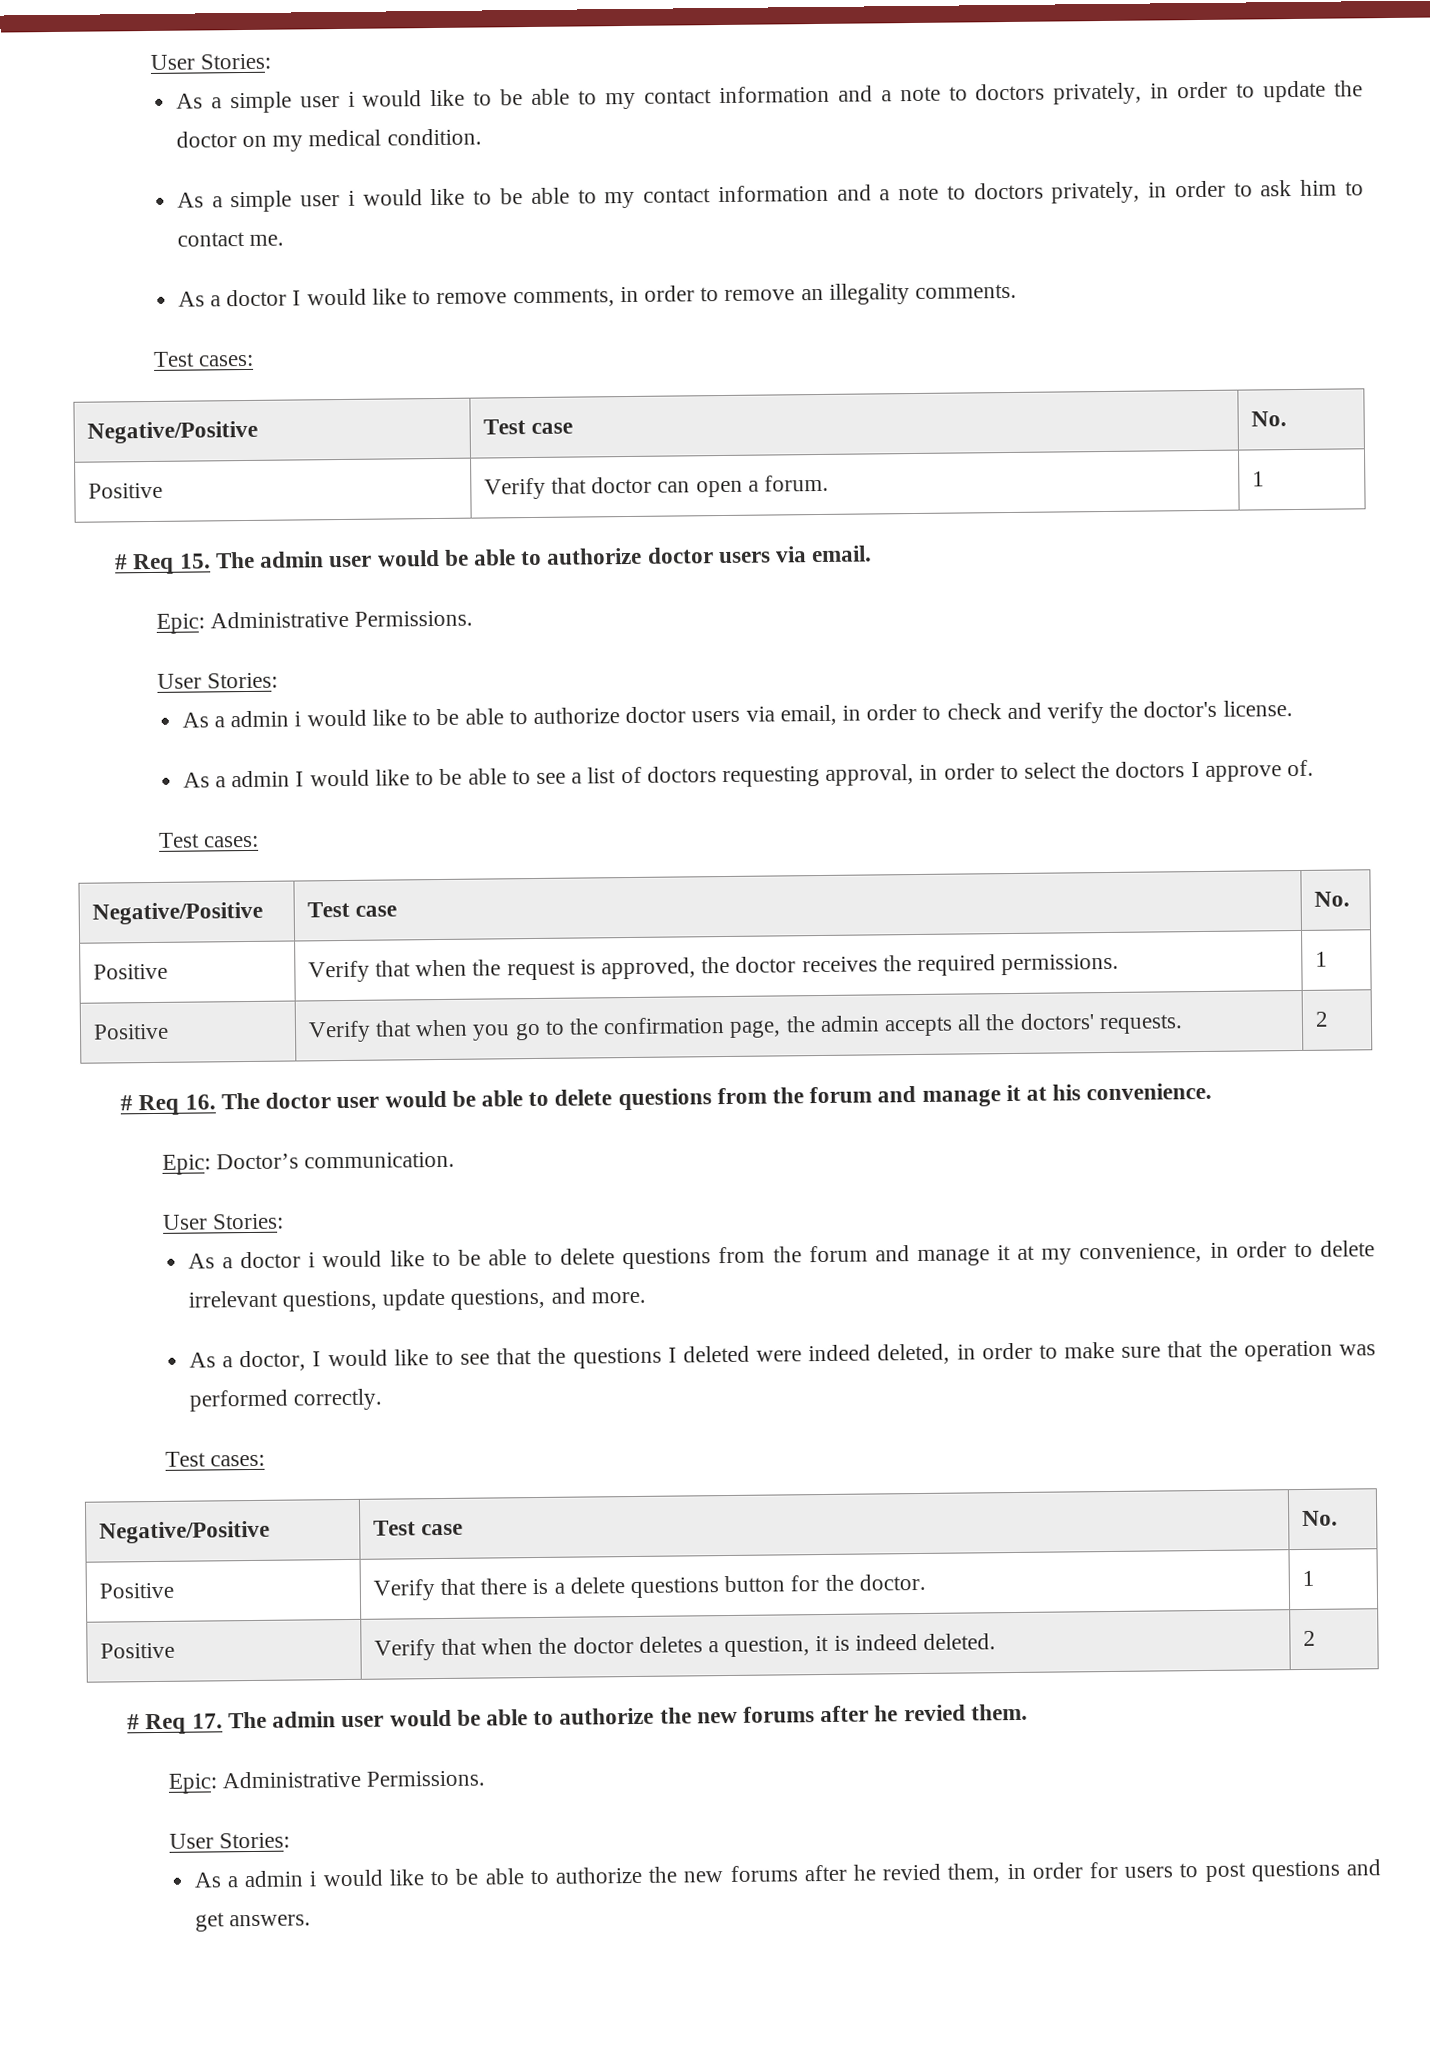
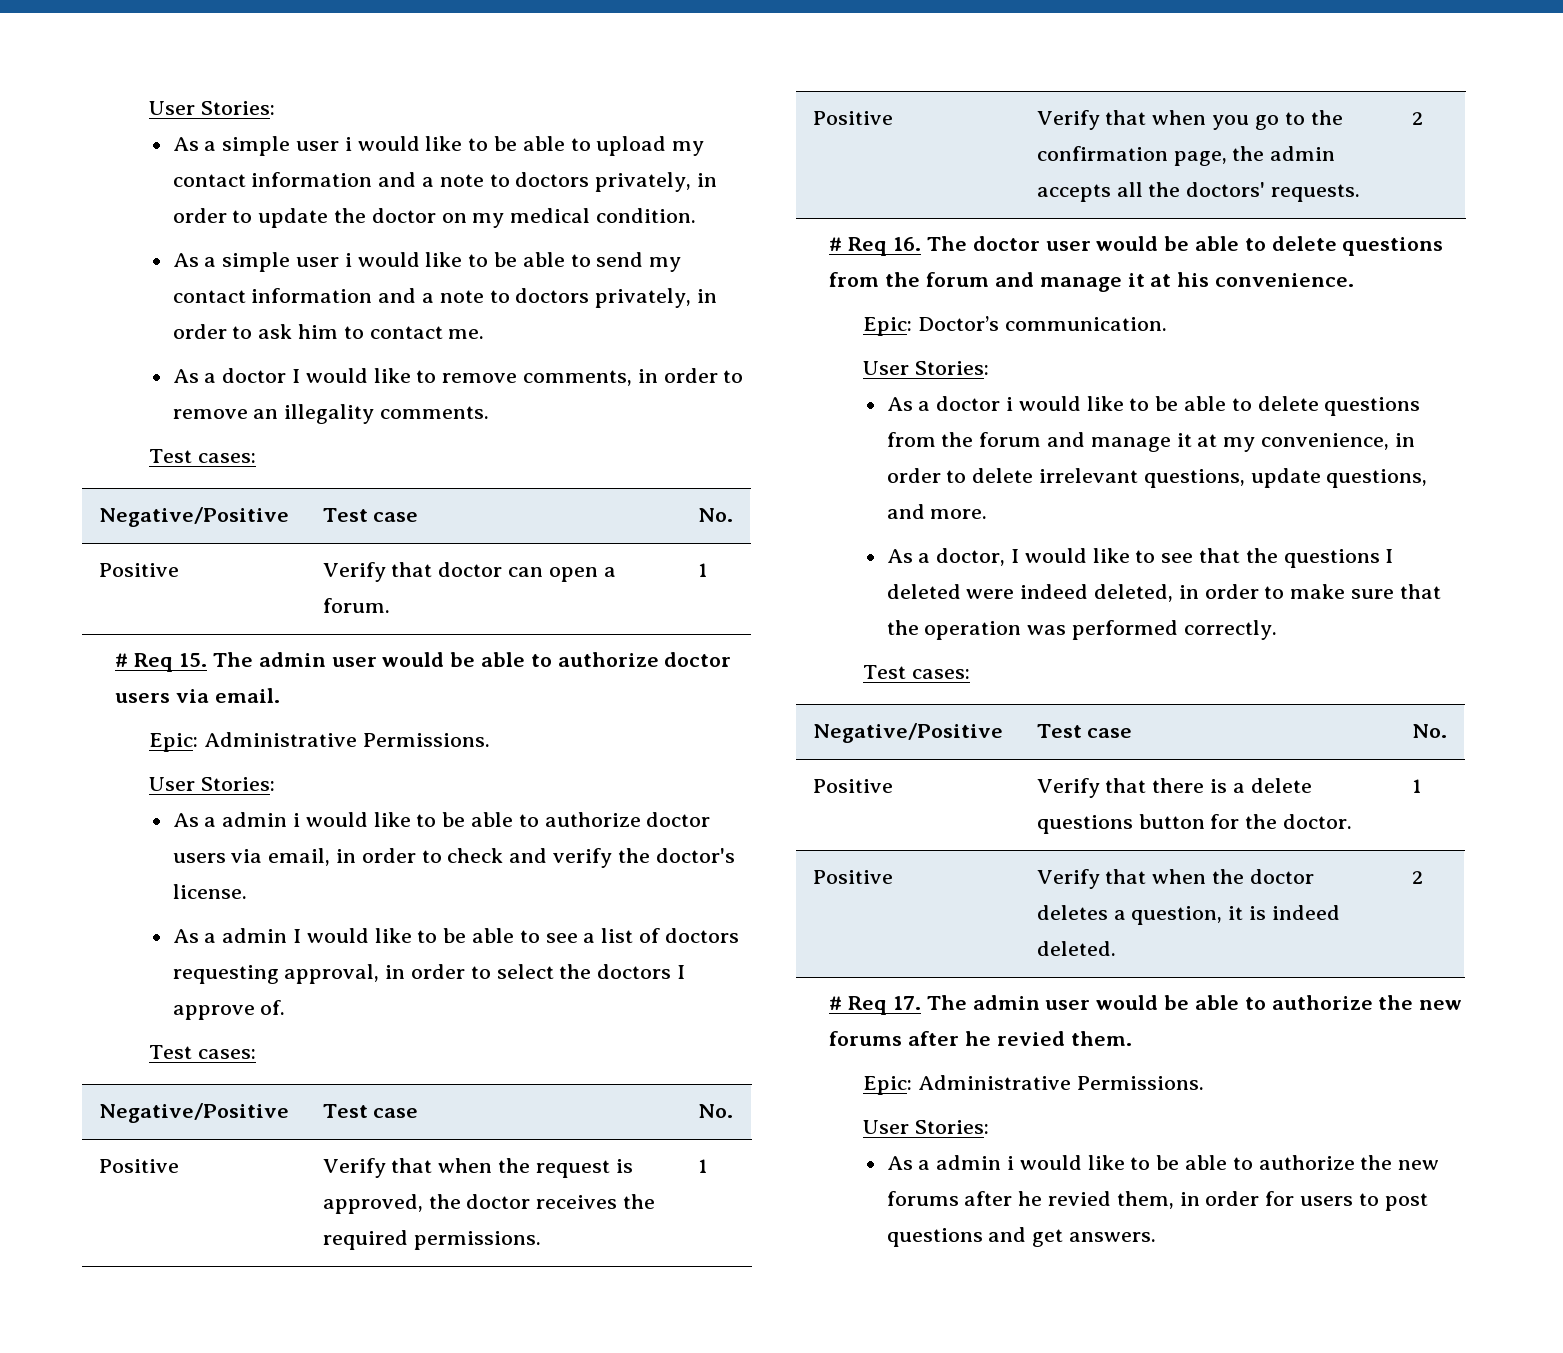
- As a simple user i would like to be able to my contact information and a note to doctors privately, in order to update the doctor on my medical condition.
+ As a simple user i would like to be able to upload my contact information and a note to doctors privately, in order to update the doctor on my medical condition.
- As a simple user i would like to be able to my contact information and a note to doctors privately, in order to ask him to contact me.
+ As a simple user i would like to be able to send my contact information and a note to doctors privately, in order to ask him to contact me.

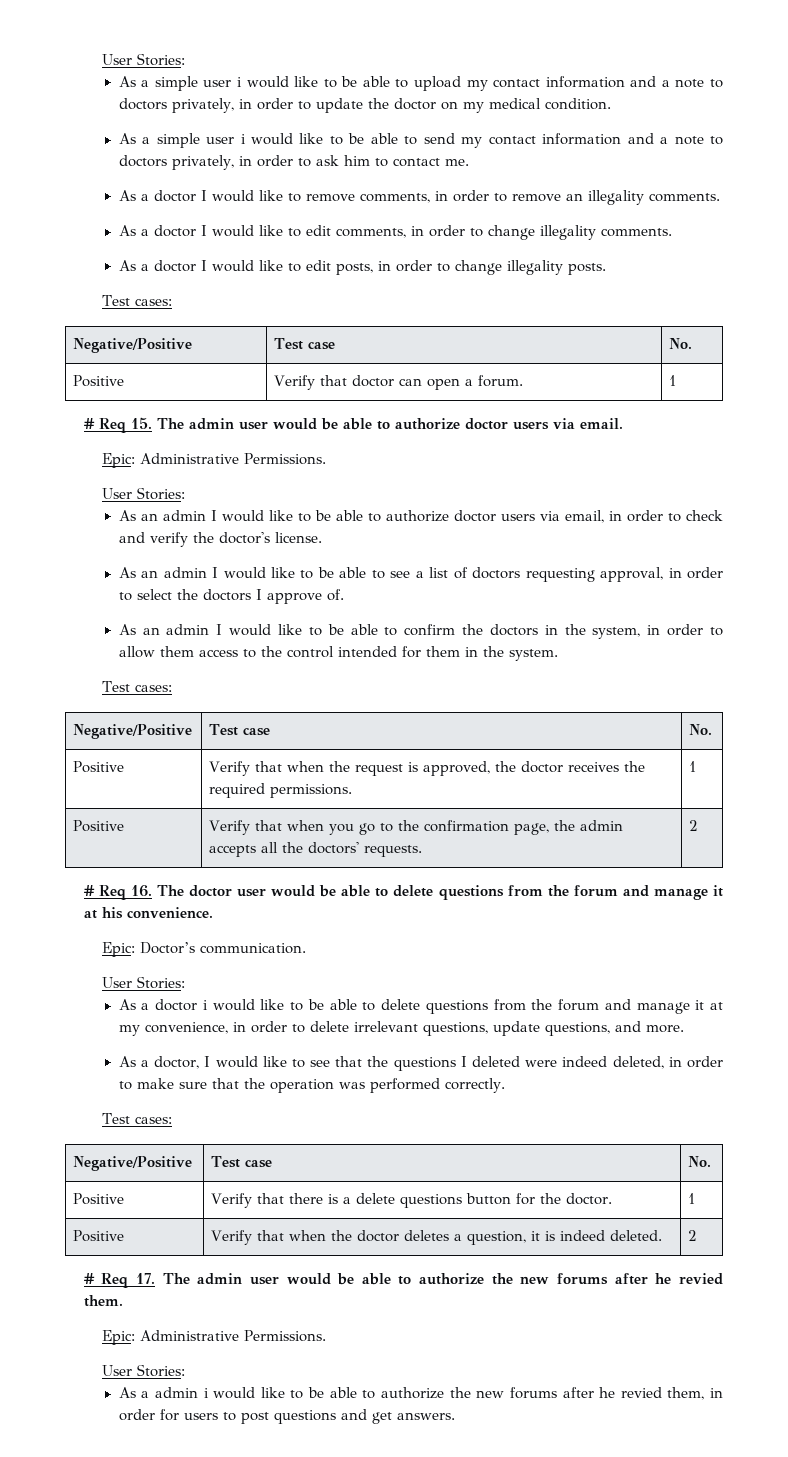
+ As a doctor I would like to edit comments, in order to change illegality comments.
+ As a doctor I would like to edit posts, in order to change illegality posts.
- As a admin i would like to be able to authorize doctor users via email, in order to check and verify the doctor's license.
+ As an admin I would like to be able to authorize doctor users via email, in order to check and verify the doctor's license.
- As a admin I would like to be able to see a list of doctors requesting approval, in order to select the doctors I approve of.
+ As an admin I would like to be able to see a list of doctors requesting approval, in order to select the doctors I approve of.
+ As an admin I would like to be able to confirm the doctors in the system, in order to allow them access to the control intended for them in the system.

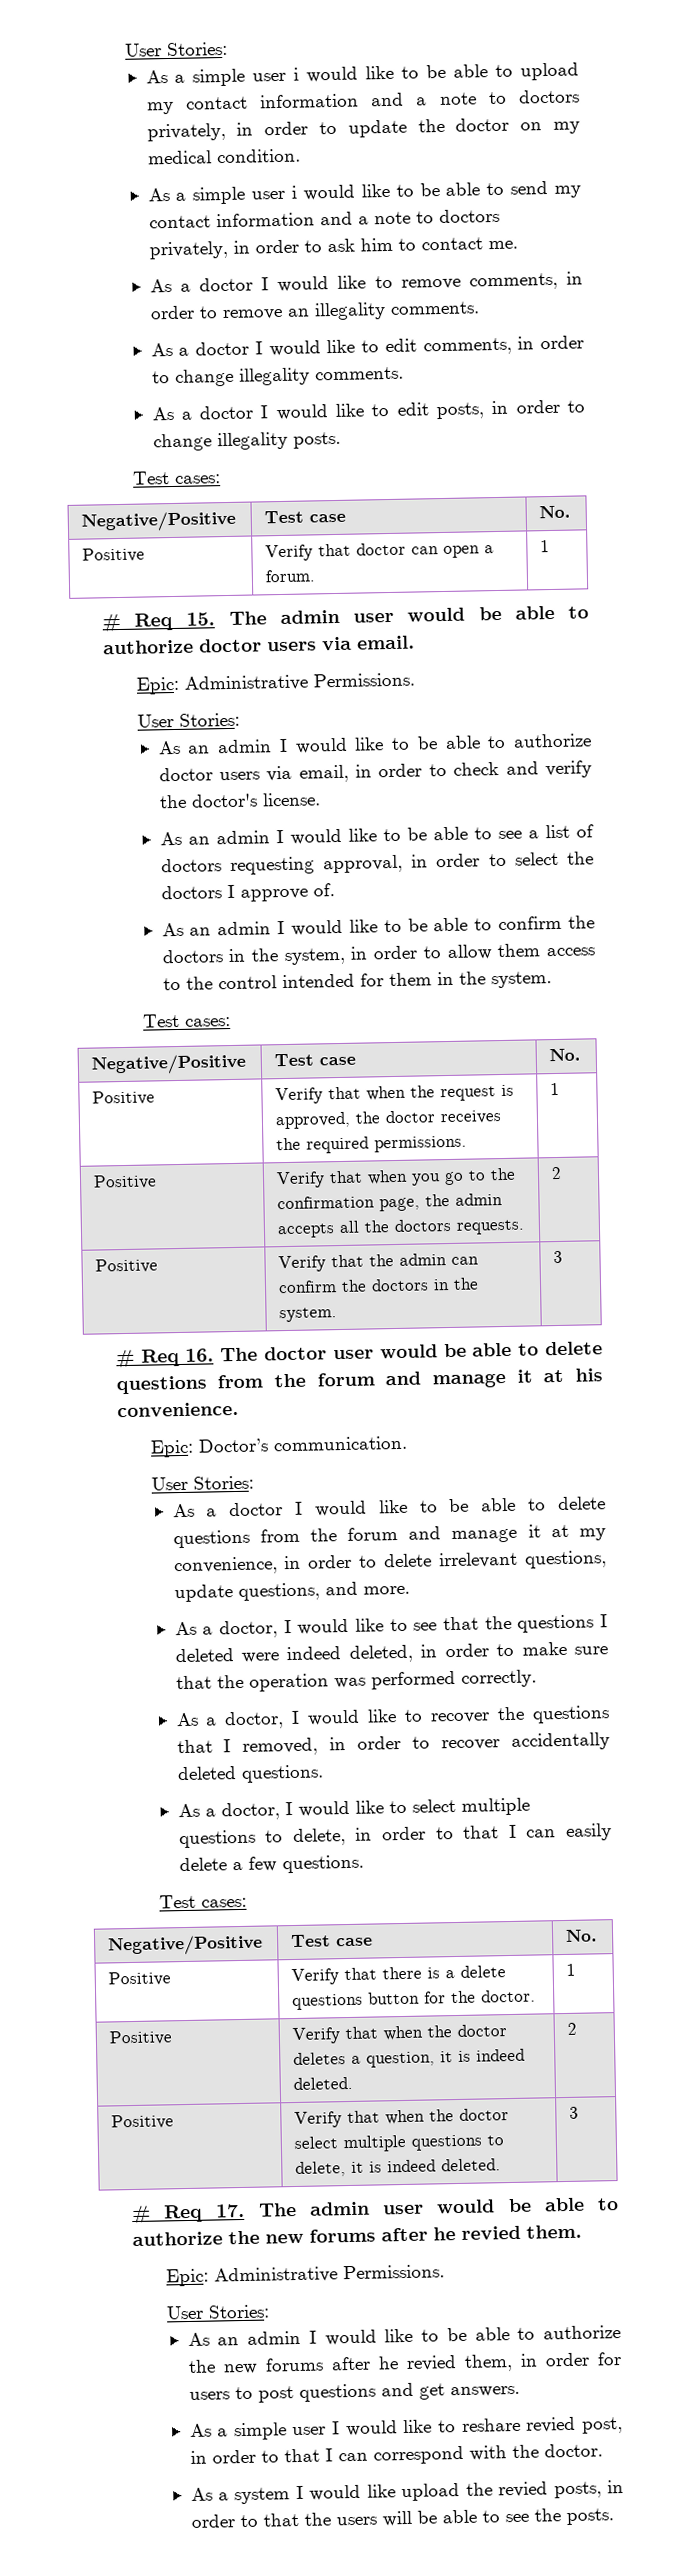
- Positive | Verify that when you go to the confirmation page, the admin accepts all the doctors' requests. | 2
+ Positive | Verify that when you go to the confirmation page, the admin accepts all the doctors requests. | 2
+ Positive | Verify that the admin can confirm the doctors in the system. | 3
- As a doctor i would like to be able to delete questions from the forum and manage it at my convenience, in order to delete irrelevant questions, update questions, and more.
+ As a doctor I would like to be able to delete questions from the forum and manage it at my convenience, in order to delete irrelevant questions, update questions, and more.
+ As a doctor, I would like to recover the questions that I removed, in order to recover accidentally deleted questions.
+ As a doctor, I would like to select multiple questions to delete, in order to that I can easily delete a few questions.
+ Positive | Verify that when the doctor select multiple questions to delete, it is indeed deleted. | 3
- As a admin i would like to be able to authorize the new forums after he revied them, in order for users to post questions and get answers.
+ As an admin I would like to be able to authorize the new forums after he revied them, in order for users to post questions and get answers.
+ As a simple user I would like to reshare revied post, in order to that I can correspond with the doctor.
+ As a system I would like upload the revied posts, in order to that the users will be able to see the posts.

